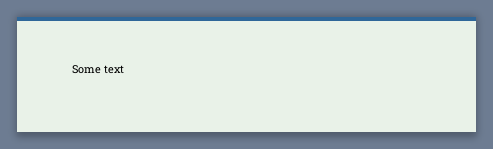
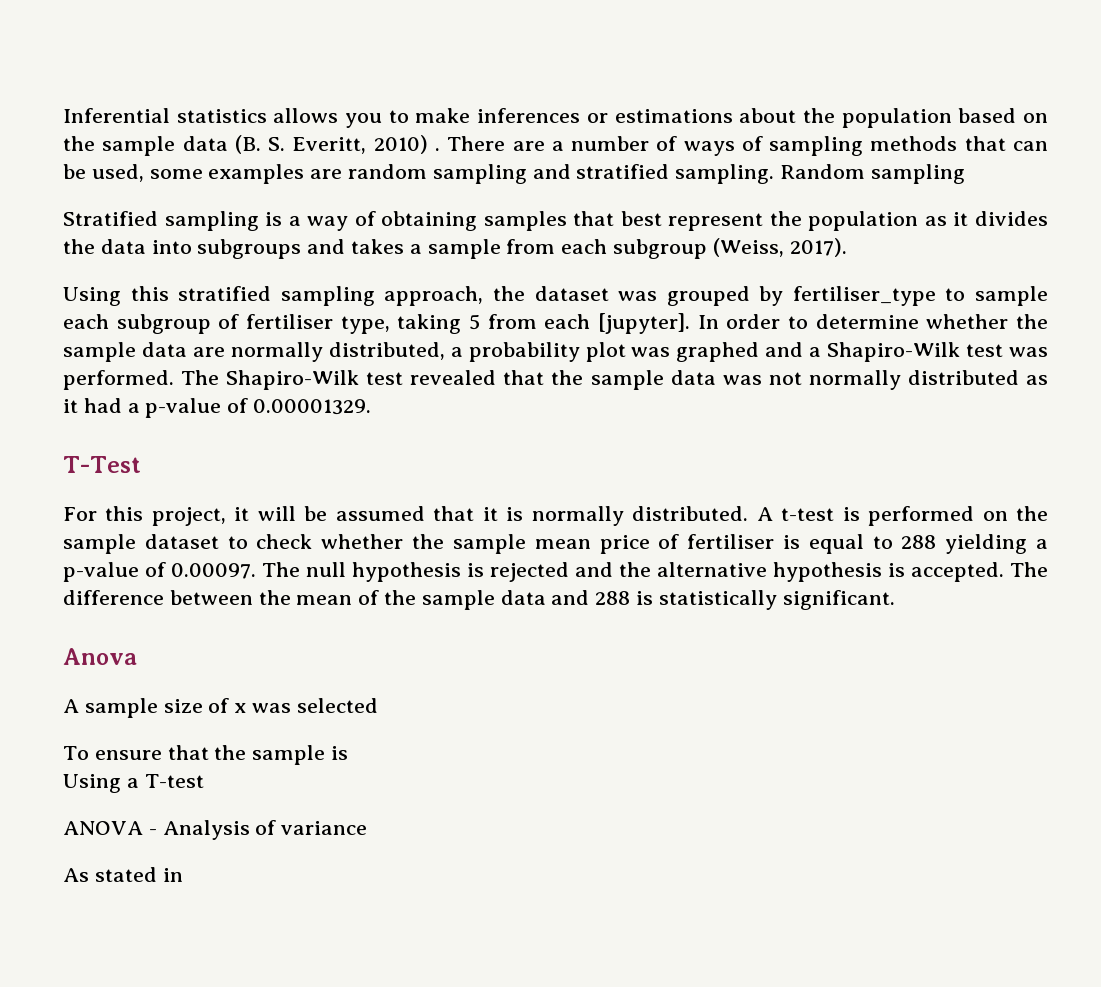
- Some text
+ Inferential statistics allows you to make inferences or estimations about the population based on the sample data (B. S. Everitt, 2010) . There are a number of ways of sampling methods that can be used, some examples are random sampling and stratified sampling. Random sampling
+ Stratified sampling is a way of obtaining samples that best represent the population as it divides the data into subgroups and takes a sample from each subgroup (Weiss, 2017).
+ Using this stratified sampling approach, the dataset was grouped by fertiliser_type to sample each subgroup of fertiliser type, taking 5 from each [jupyter]. In order to determine whether the sample data are normally distributed, a probability plot was graphed and a Shapiro-Wilk test was performed. The Shapiro-Wilk test revealed that the sample data was not normally distributed as it had a p-value of 0.00001329.
+ T-Test
+ For this project, it will be assumed that it is normally distributed. A t-test is performed on the sample dataset to check whether the sample mean price of fertiliser is equal to 288 yielding a p-value of 0.00097. The null hypothesis is rejected and the alternative hypothesis is accepted. The difference between the mean of the sample data and 288 is statistically significant.
+ Anova
+ A sample size of x was selected
+ To ensure that the sample is
+ Using a T-test
+ ANOVA - Analysis of variance
+ As stated in

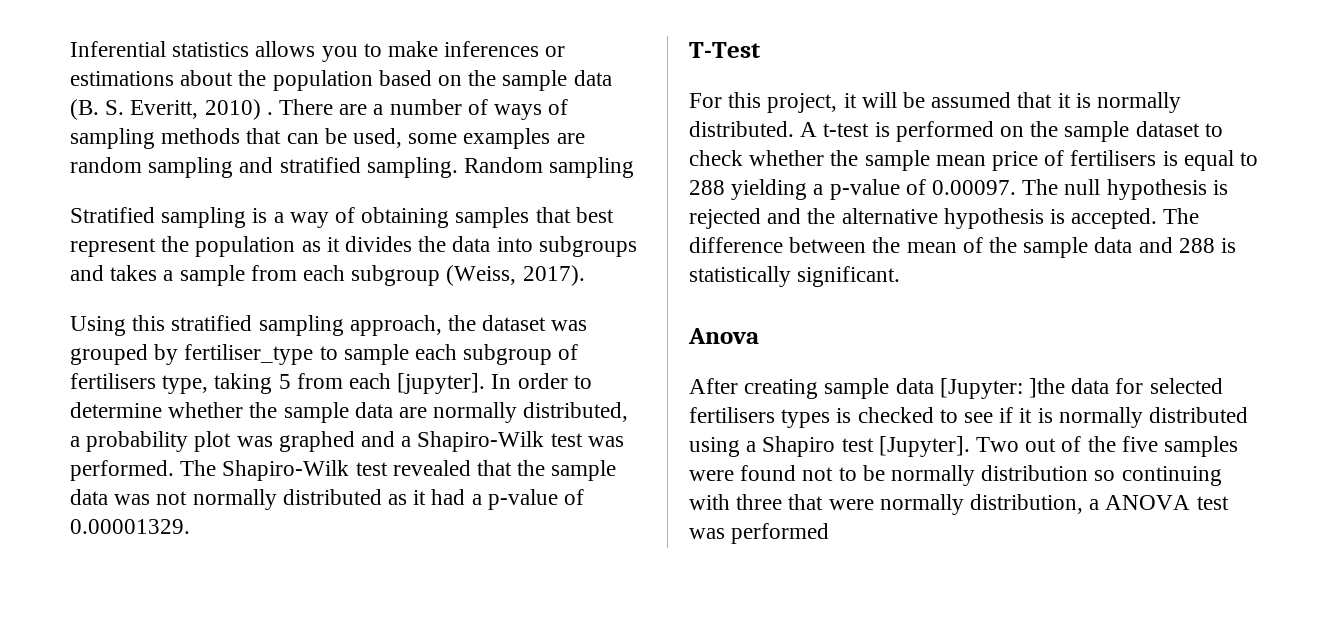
- Using this stratified sampling approach, the dataset was grouped by fertiliser_type to sample each subgroup of fertiliser type, taking 5 from each [jupyter].
+ Using this stratified sampling approach, the dataset was grouped by fertiliser_type to sample each subgroup of fertilisers type, taking 5 from each [jupyter].
- A t-test is performed on the sample dataset to check whether the sample mean price of fertiliser is equal to 288 yielding a p-value of 0.00097. The null hypothesis is rejected and the alternative hypothesis is accepted.
+ A t-test is performed on the sample dataset to check whether the sample mean price of fertilisers is equal to 288 yielding a p-value of 0.00097. The null hypothesis is rejected and the alternative hypothesis is accepted.
- A sample size of x was selected
- To ensure that the sample is
- Using a T-test
- ANOVA - Analysis of variance
- As stated in
+ After creating sample data [Jupyter: ]the data for selected fertilisers types is checked to see if it is normally distributed using a Shapiro test [Jupyter]. Two out of the five samples were found not to be normally distribution so continuing with three that were normally distribution, a ANOVA test was performed

